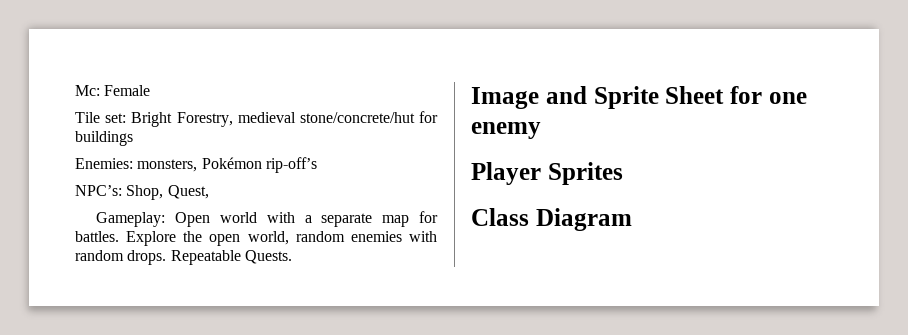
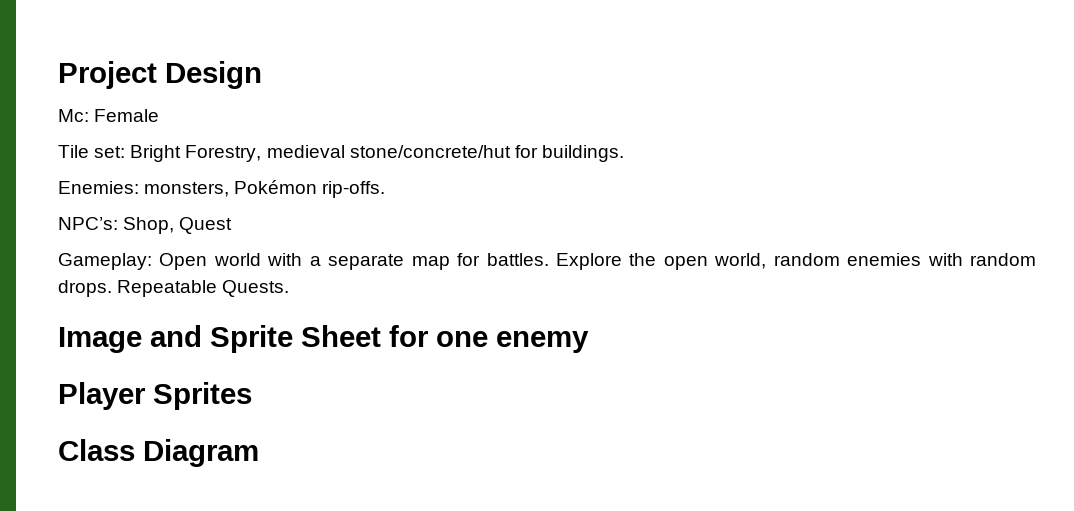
+ Project Design
- Tile set: Bright Forestry, medieval stone/concrete/hut for buildings
+ Tile set: Bright Forestry, medieval stone/concrete/hut for buildings.
- Enemies: monsters, Pokémon rip-off’s
+ Enemies: monsters, Pokémon rip-offs.
- NPC’s: Shop, Quest,
+ NPC’s: Shop, Quest

